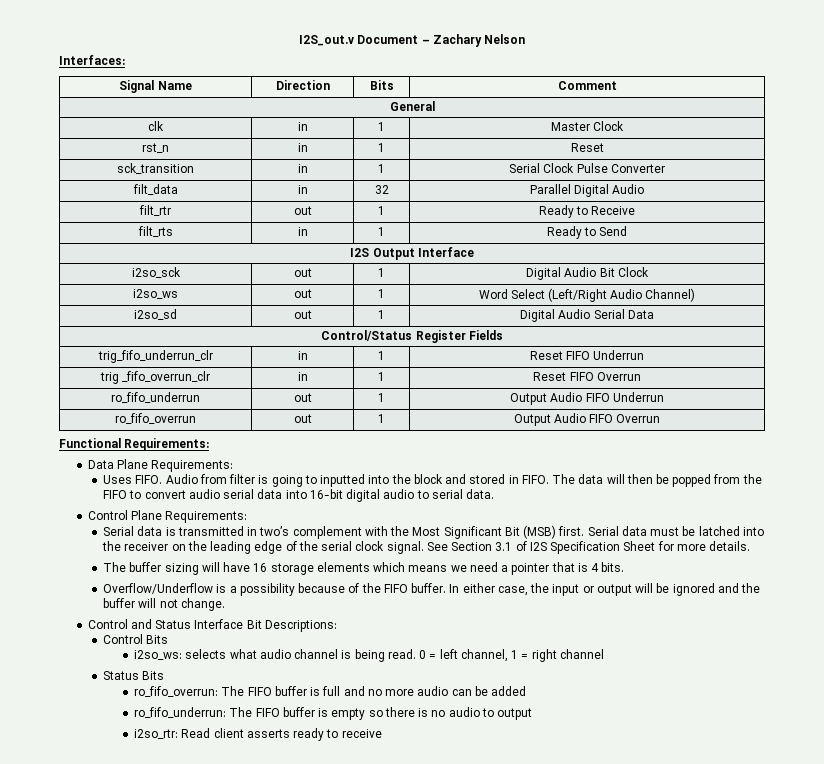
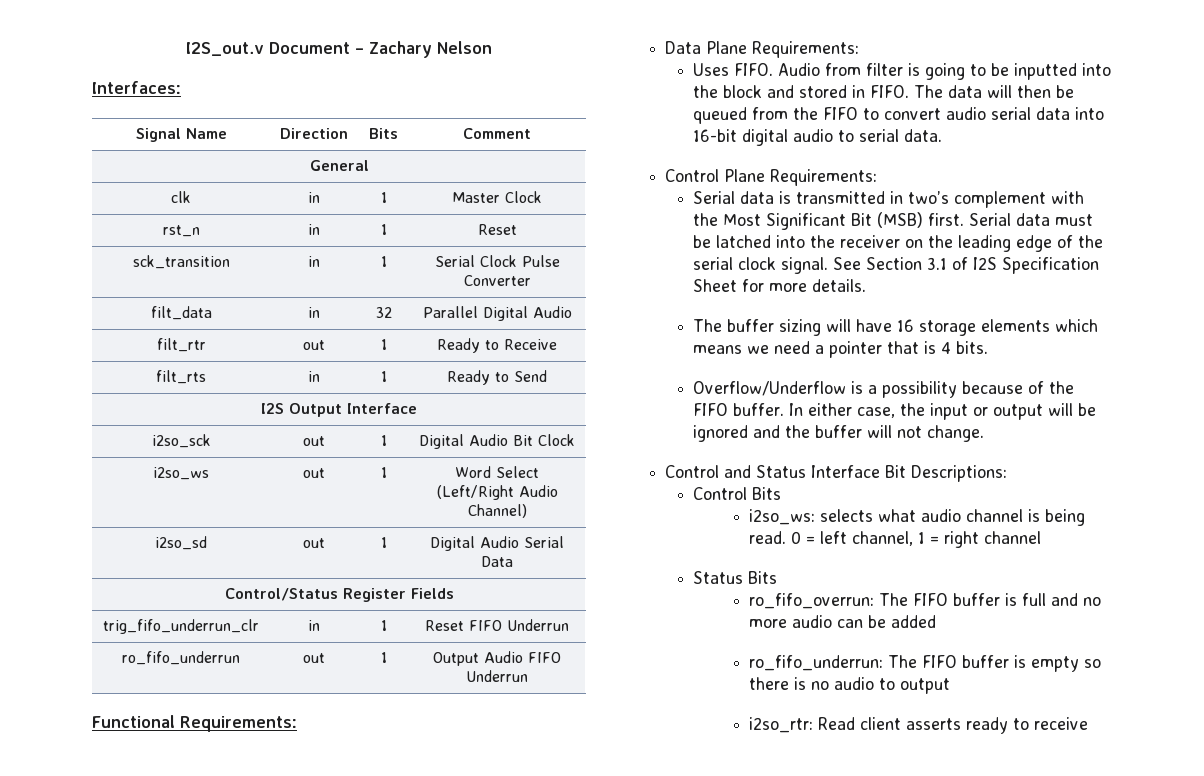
- trig _fifo_overrun_clr | in | 1 | Reset FIFO Overrun
- ro_fifo_overrun | out | 1 | Output Audio FIFO Overrun
- Audio from filter is going to inputted into the block and stored in FIFO.
+ Audio from filter is going to be inputted into the block and stored in FIFO.
- The data will then be popped from the FIFO to convert audio serial data into 16-bit digital audio to serial data.
+ The data will then be queued from the FIFO to convert audio serial data into 16-bit digital audio to serial data.

